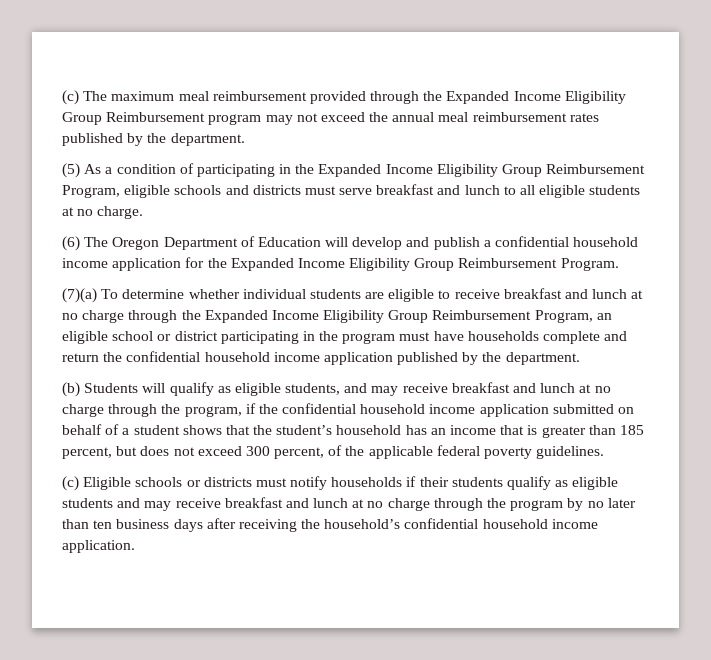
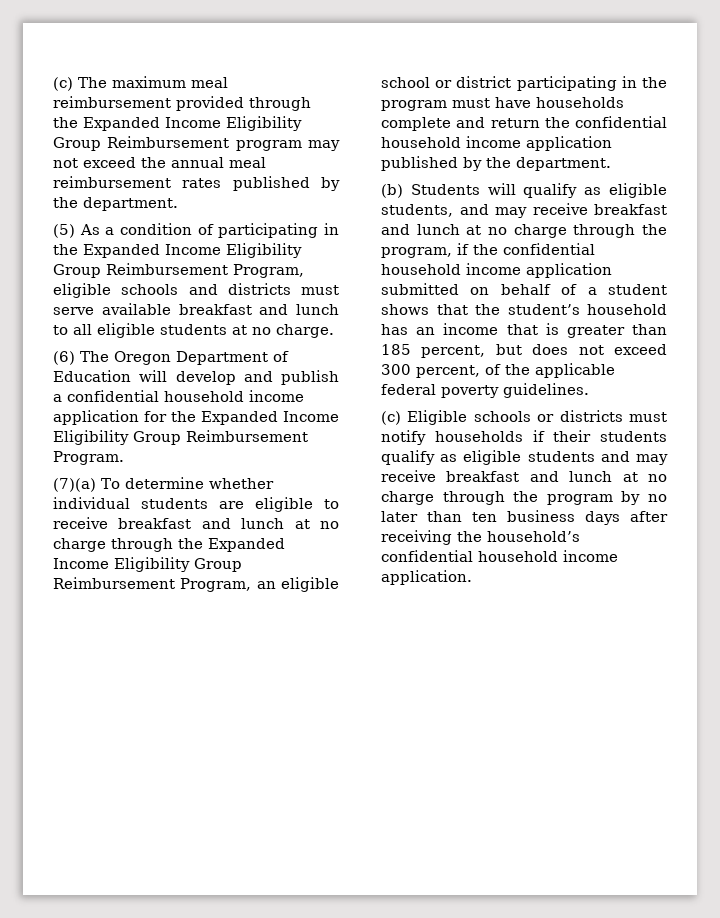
- (5) As a condition of participating in the Expanded Income Eligibility Group Reimbursement Program, eligible schools and districts must serve breakfast and lunch to all eligible students at no charge.
+ (5) As a condition of participating in the Expanded Income Eligibility Group Reimbursement Program, eligible schools and districts must serve available breakfast and lunch to all eligible students at no charge.

